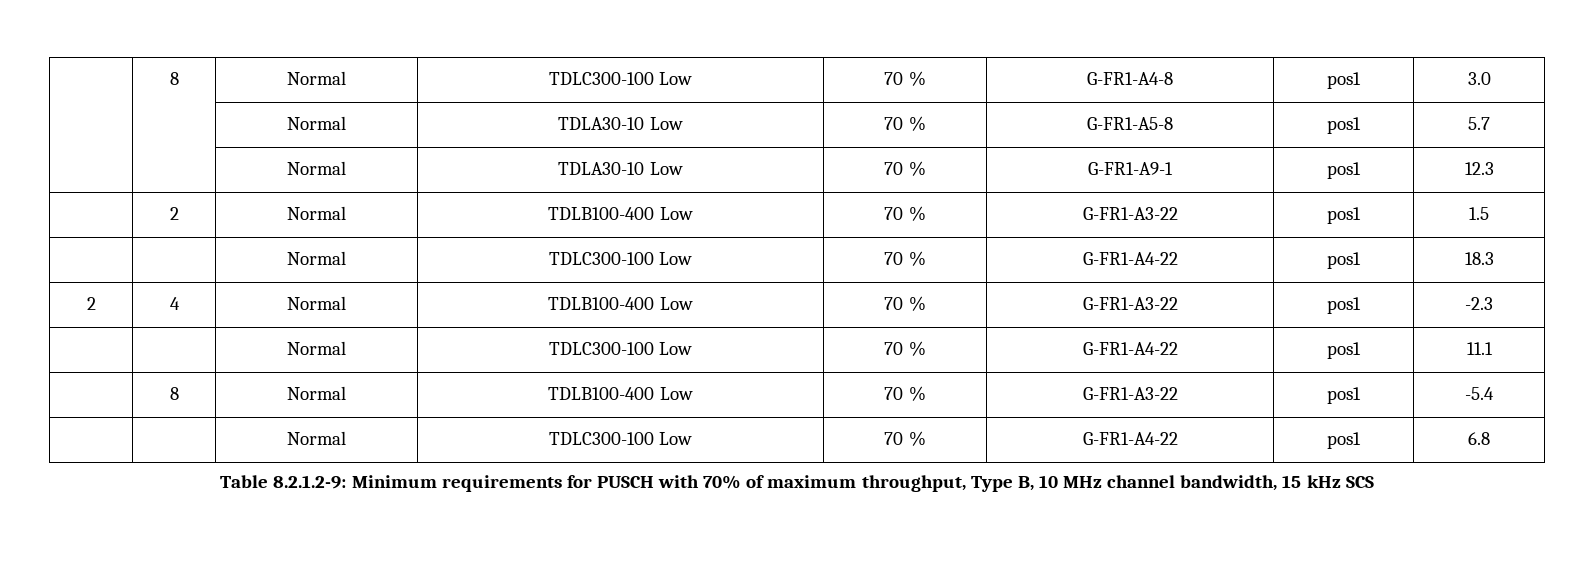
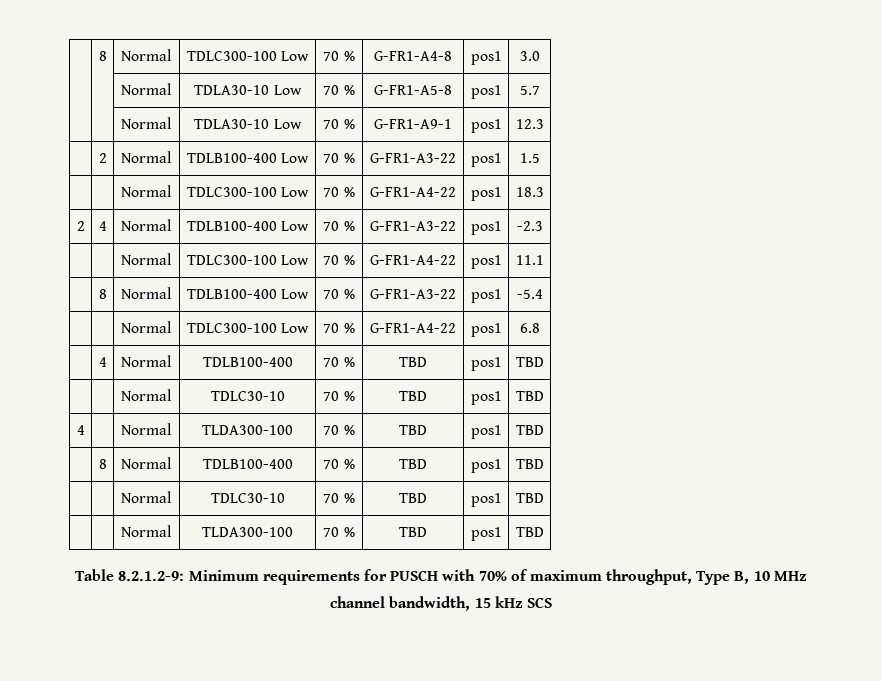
+ | 4 | Normal | TDLB100-400 | 70 % | TBD | pos1 | TBD
+ | | Normal | TDLC30-10 | 70 % | TBD | pos1 | TBD
+ 4 | | Normal | TLDA300-100 | 70 % | TBD | pos1 | TBD
+ | 8 | Normal | TDLB100-400 | 70 % | TBD | pos1 | TBD
+ | | Normal | TDLC30-10 | 70 % | TBD | pos1 | TBD
+ | | Normal | TLDA300-100 | 70 % | TBD | pos1 | TBD

